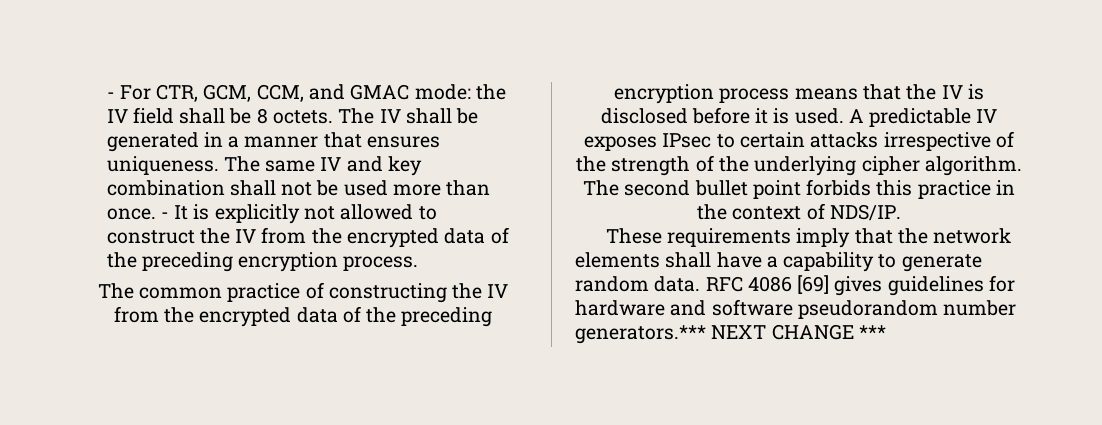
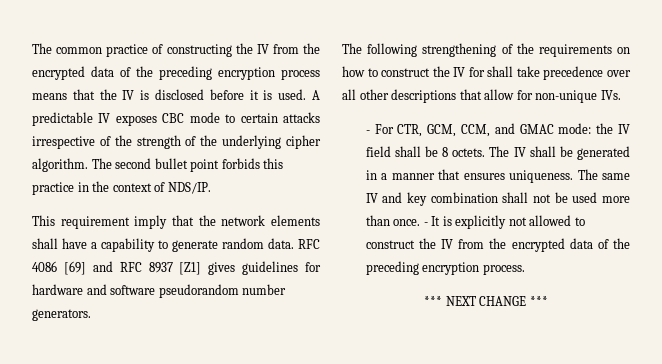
+ The common practice of constructing the IV from the encrypted data of the preceding encryption process means that the IV is disclosed before it is used. A predictable IV exposes CBC mode to certain attacks irrespective of the strength of the underlying cipher algorithm. The second bullet point forbids this practice in the context of NDS/IP.
+ This requirement imply that the network elements shall have a capability to generate random data. RFC 4086 [69] and RFC 8937 [Z1] gives guidelines for hardware and software pseudorandom number generators.
+ The following strengthening of the requirements on how to construct the IV for shall take precedence over all other descriptions that allow for non-unique IVs.
- The common practice of constructing the IV from the encrypted data of the preceding encryption process means that the IV is disclosed before it is used. A predictable IV exposes IPsec to certain attacks irrespective of the strength of the underlying cipher algorithm. The second bullet point forbids this practice in the context of NDS/IP.
- These requirements imply that the network elements shall have a capability to generate random data. RFC 4086 [69] gives guidelines for hardware and software pseudorandom number generators.*** NEXT CHANGE ***
+ *** NEXT CHANGE ***

